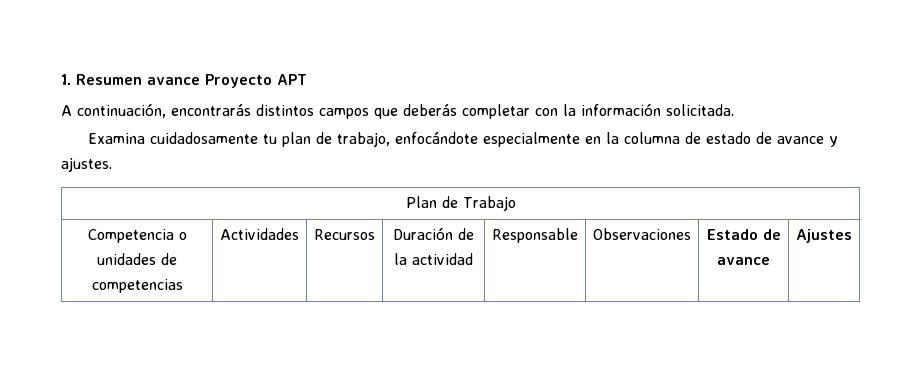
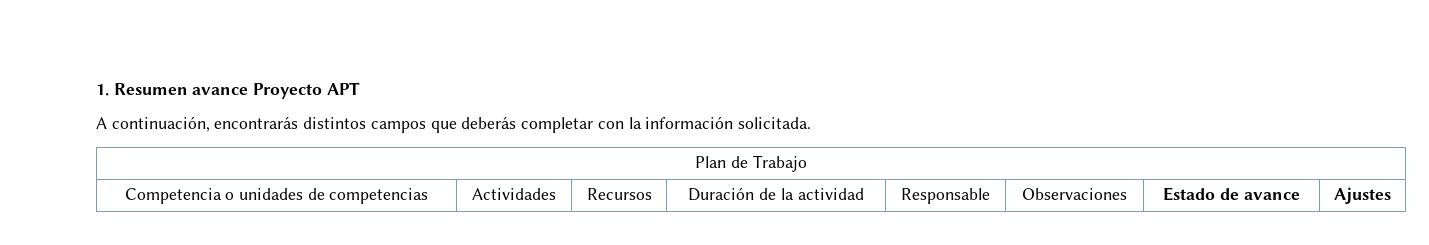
- Examina cuidadosamente tu plan de trabajo, enfocándote especialmente en la columna de estado de avance y ajustes.

